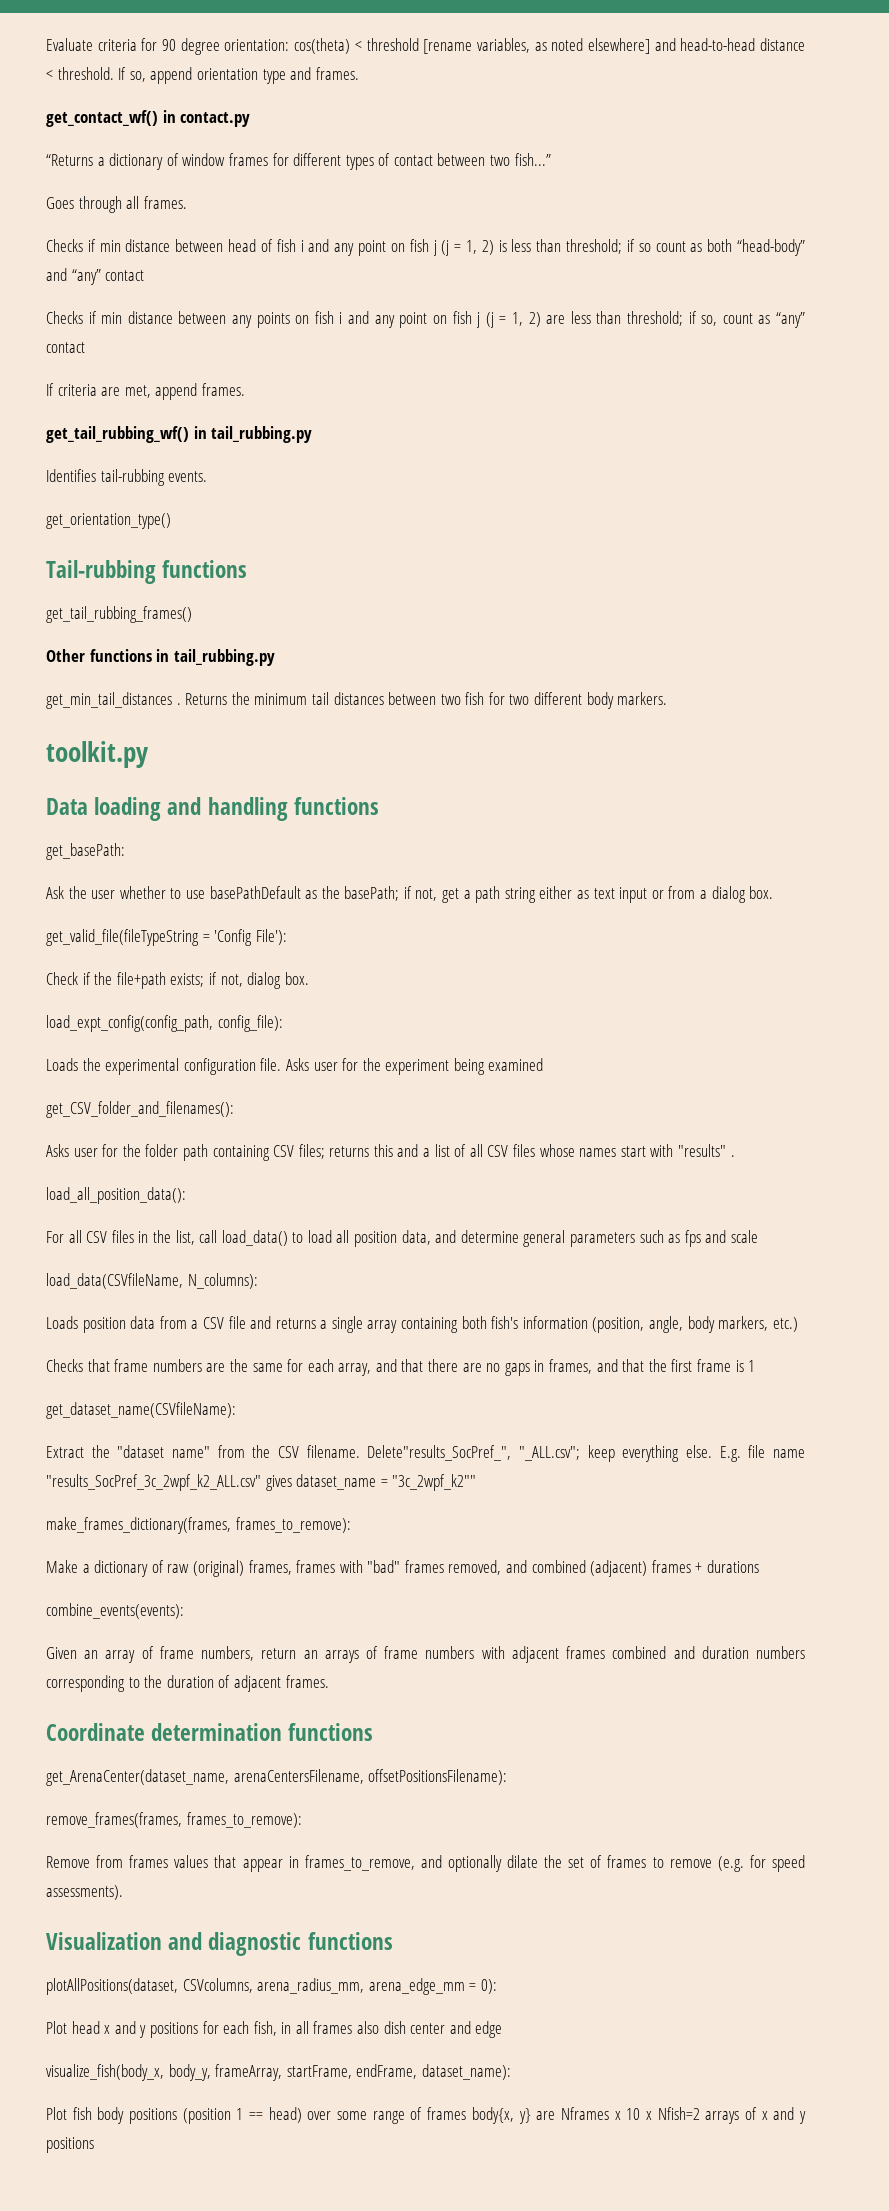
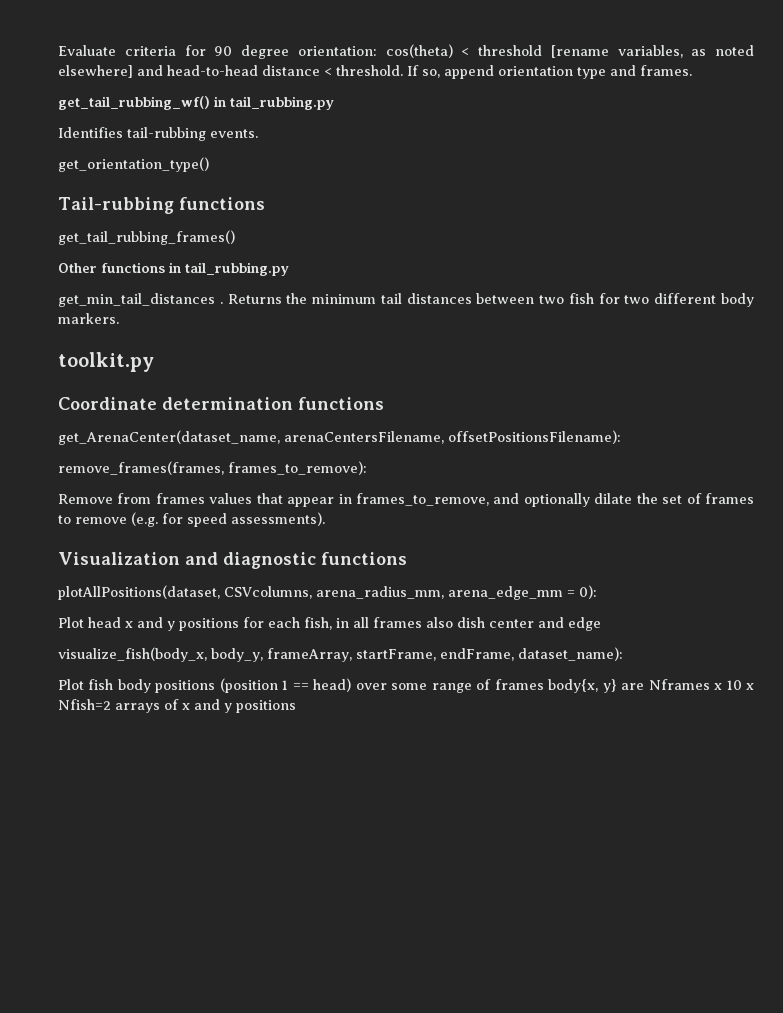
- get_contact_wf() in contact.py
- “Returns a dictionary of window frames for different types of contact between two fish...”
- Goes through all frames.
- Checks if min distance between head of fish i and any point on fish j (j = 1, 2) is less than threshold; if so count as both “head-body” and “any” contact
- Checks if min distance between any points on fish i and any point on fish j (j = 1, 2) are less than threshold; if so, count as “any” contact
- If criteria are met, append frames.
- Data loading and handling functions
- get_basePath:
- Ask the user whether to use basePathDefault as the basePath; if not, get a path string either as text input or from a dialog box.
- get_valid_file(fileTypeString = 'Config File'):
- Check if the file+path exists; if not, dialog box.
- load_expt_config(config_path, config_file):
- Loads the experimental configuration file. Asks user for the experiment being examined
- get_CSV_folder_and_filenames():
- Asks user for the folder path containing CSV files; returns this and a list of all CSV files whose names start with "results" .
- load_all_position_data():
- For all CSV files in the list, call load_data() to load all position data, and determine general parameters such as fps and scale
- load_data(CSVfileName, N_columns):
- Loads position data from a CSV file and returns a single array containing both fish's information (position, angle, body markers, etc.)
- Checks that frame numbers are the same for each array, and that there are no gaps in frames, and that the first frame is 1
- get_dataset_name(CSVfileName):
- Extract the "dataset name" from the CSV filename. Delete"results_SocPref_", "_ALL.csv"; keep everything else. E.g. file name "results_SocPref_3c_2wpf_k2_ALL.csv" gives dataset_name = "3c_2wpf_k2""
- make_frames_dictionary(frames, frames_to_remove):
- Make a dictionary of raw (original) frames, frames with "bad" frames removed, and combined (adjacent) frames + durations
- combine_events(events):
- Given an array of frame numbers, return an arrays of frame numbers with adjacent frames combined and duration numbers corresponding to the duration of adjacent frames.

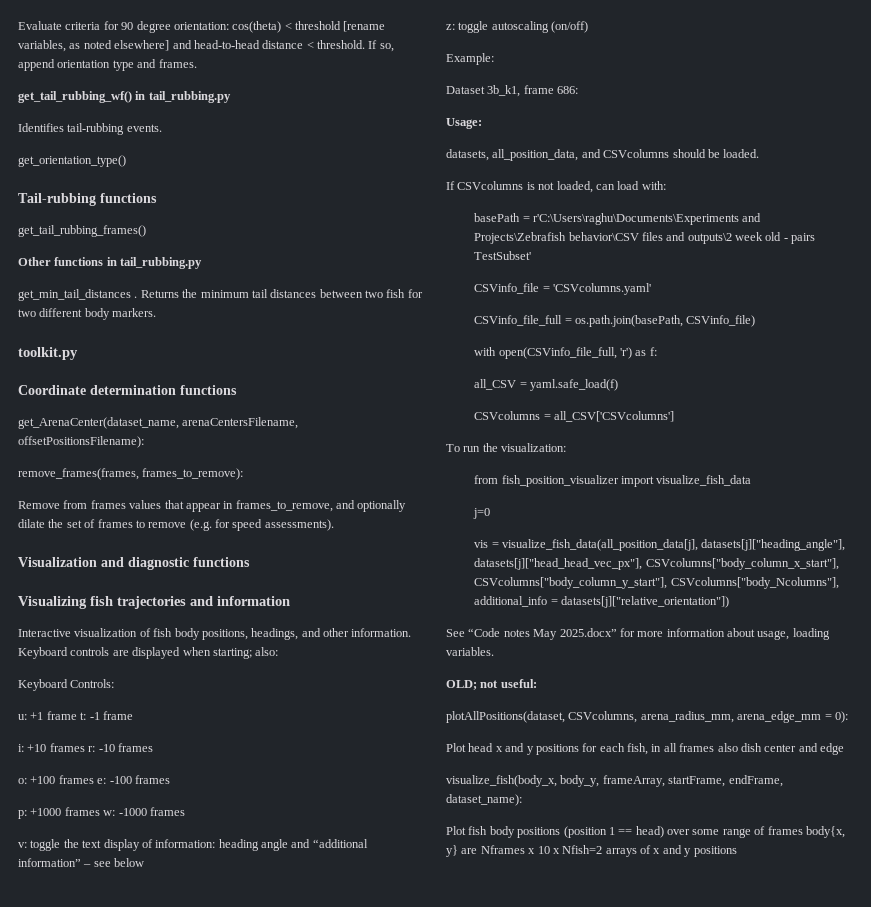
+ Visualizing fish trajectories and information
+ Interactive visualization of fish body positions, headings, and other information. Keyboard controls are displayed when starting; also:
+ Keyboard Controls:
+ u: +1 frame t: -1 frame
+ i: +10 frames r: -10 frames
+ o: +100 frames e: -100 frames
+ p: +1000 frames w: -1000 frames
+ v: toggle the text display of information: heading angle and “additional information” – see below
+ z: toggle autoscaling (on/off)
+ Example:
+ Dataset 3b_k1, frame 686:
+ Usage:
+ datasets, all_position_data, and CSVcolumns should be loaded.
+ If CSVcolumns is not loaded, can load with:
+ basePath = r'C:\Users\raghu\Documents\Experiments and Projects\Zebrafish behavior\CSV files and outputs\2 week old - pairs TestSubset'
+ CSVinfo_file = 'CSVcolumns.yaml'
+ CSVinfo_file_full = os.path.join(basePath, CSVinfo_file)
+ with open(CSVinfo_file_full, 'r') as f:
+ all_CSV = yaml.safe_load(f)
+ CSVcolumns = all_CSV['CSVcolumns']
+ To run the visualization:
+ from fish_position_visualizer import visualize_fish_data
+ j=0
+ vis = visualize_fish_data(all_position_data[j], datasets[j]["heading_angle"], datasets[j]["head_head_vec_px"], CSVcolumns["body_column_x_start"], CSVcolumns["body_column_y_start"], CSVcolumns["body_Ncolumns"], additional_info = datasets[j]["relative_orientation"])
+ See “Code notes May 2025.docx” for more information about usage, loading variables.
+ OLD; not useful:

